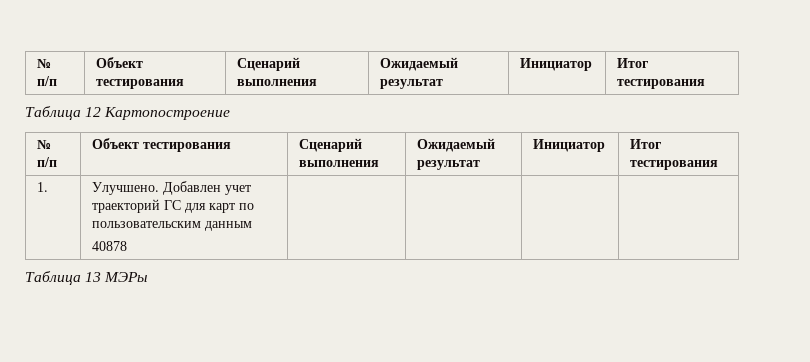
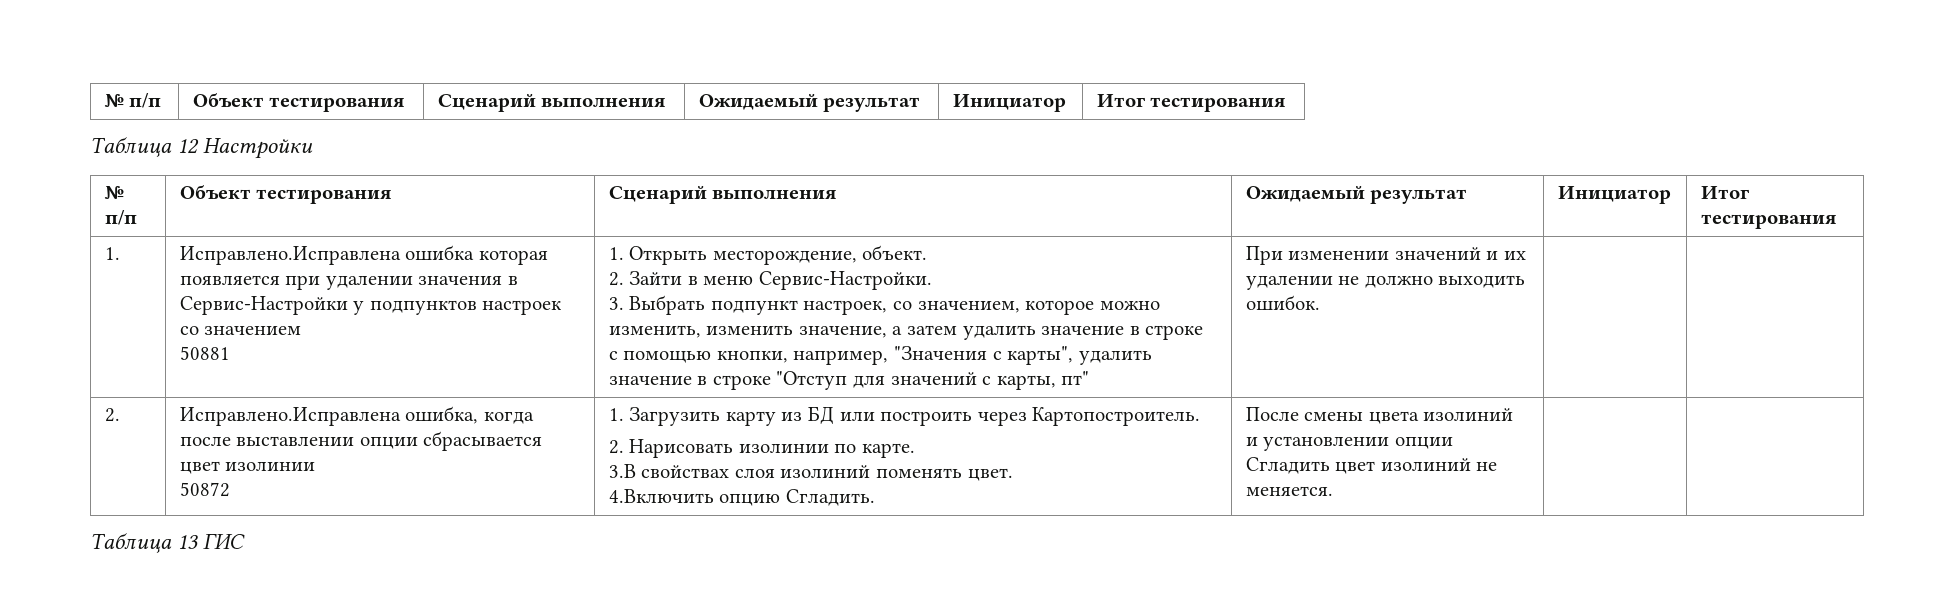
- Таблица 12 Картопостроение
+ Таблица 12 Настройки
- Улучшено. Добавлен учет траекторий ГС для карт по пользовательским данным
- 40878
+ Исправлено.Исправлена ошибка которая появляется при удалении значения в Сервис-Настройки у подпунктов настроек со значением
+ 50881 | 1. Открыть месторождение, объект.
+ 2. Зайти в меню Сервис-Настройки.
+ 3. Выбрать подпункт настроек, со значением, которое можно изменить, изменить значение, а затем удалить значение в строке с помощью кнопки, например, "Значения с карты", удалить значение в строке "Отступ для значений с карты, пт" | При изменении значений и их удалении не должно выходить ошибок. | |
+ 2. | Исправлено.Исправлена ошибка, когда после выставлении опции сбрасывается цвет изолинии
+ 50872 | 1. Загрузить карту из БД или построить через Картопостроитель.
+ 2. Нарисовать изолинии по карте.
+ 3.В свойствах слоя изолиний поменять цвет.
+ 4.Включить опцию Сгладить. | После смены цвета изолиний и установлении опции Сгладить цвет изолиний не меняется.
- Таблица 13 МЭРы
+ Таблица 13 ГИС

